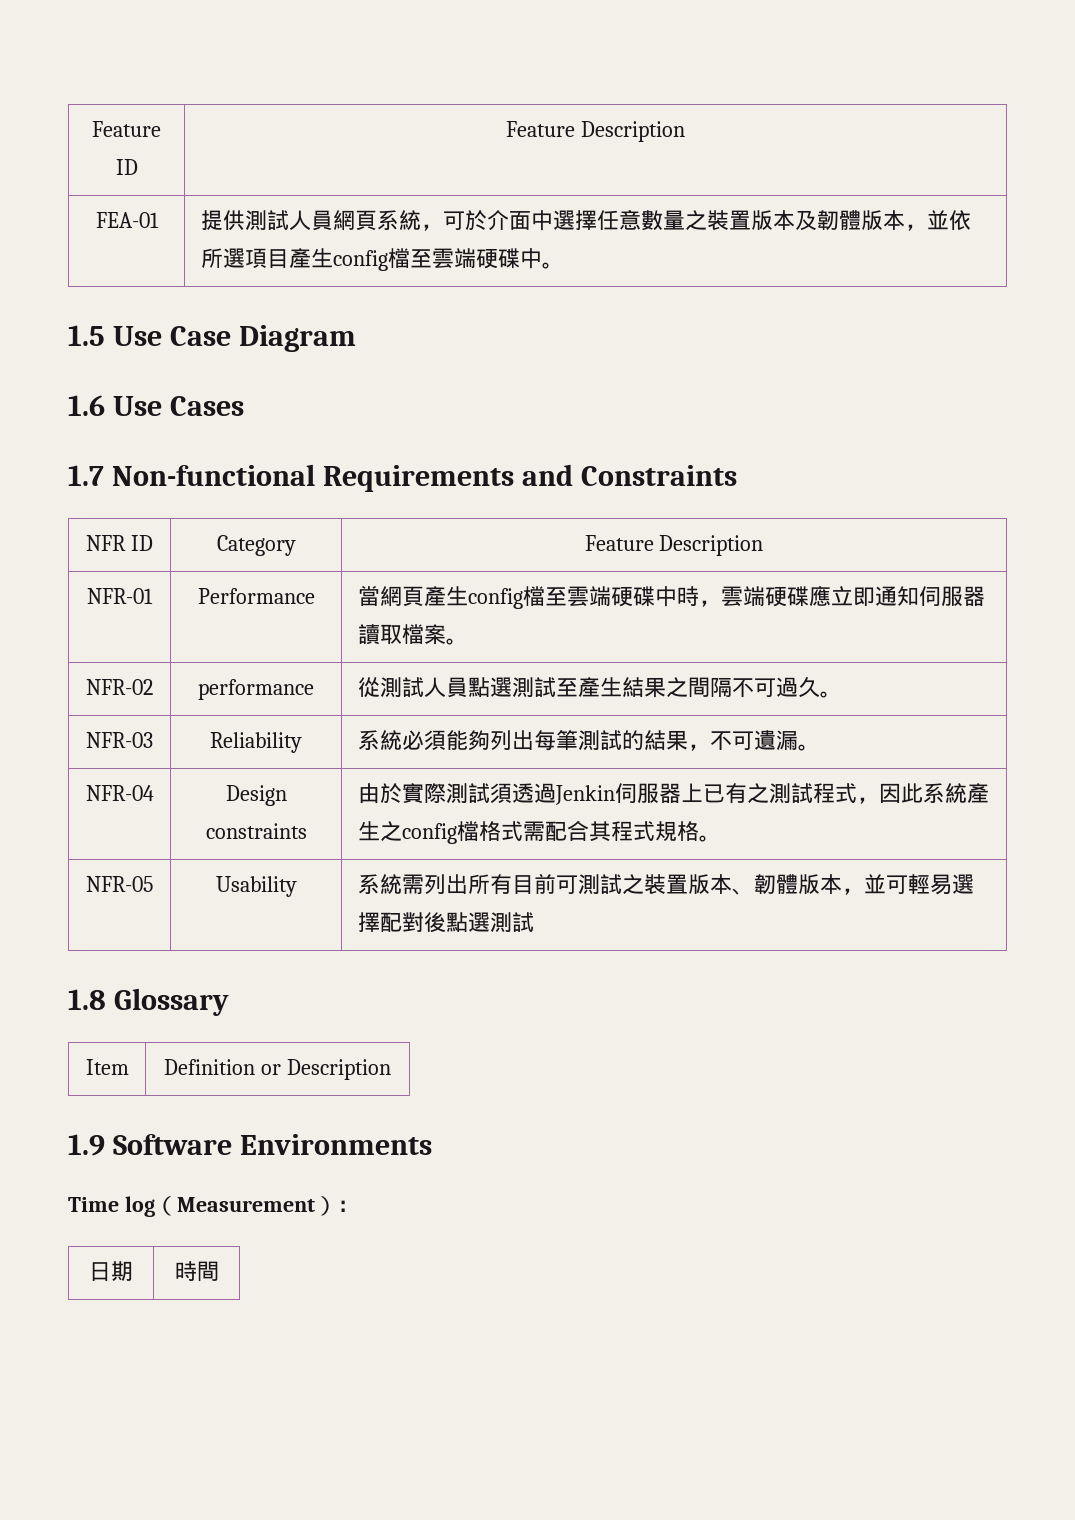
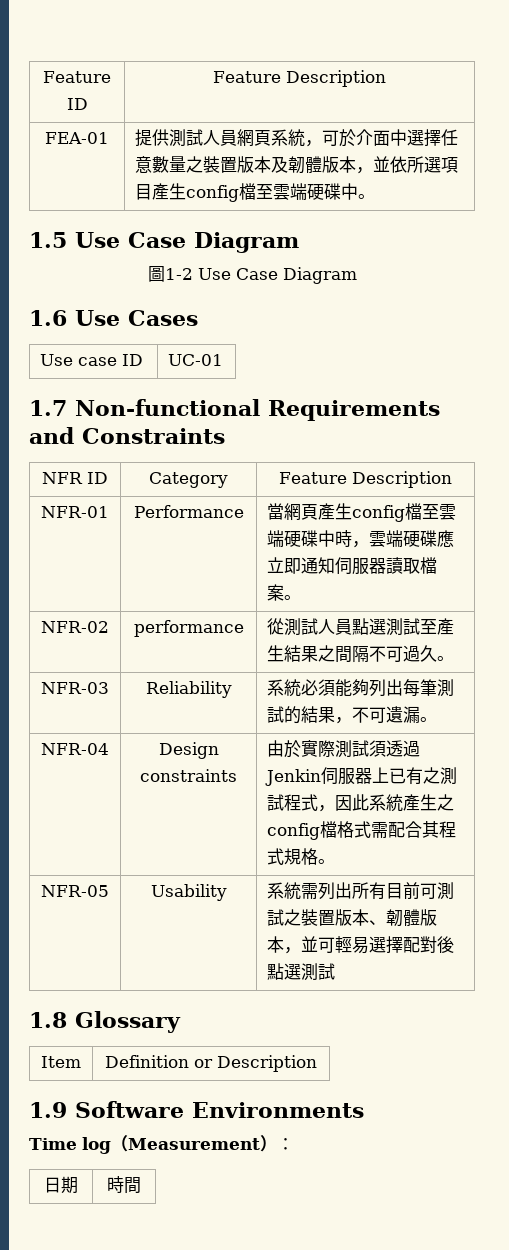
+ 圖1-2 Use Case Diagram
+ Use case ID | UC-01

